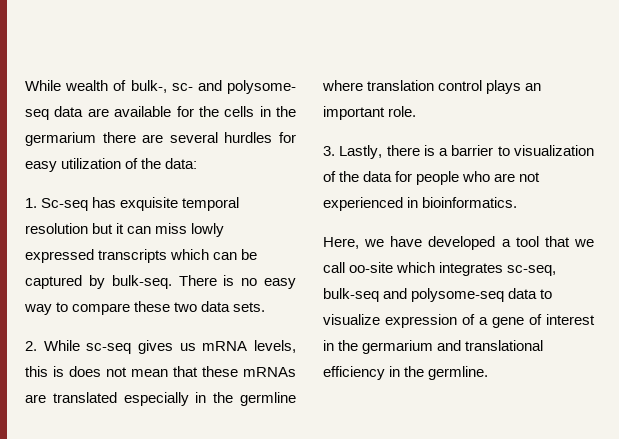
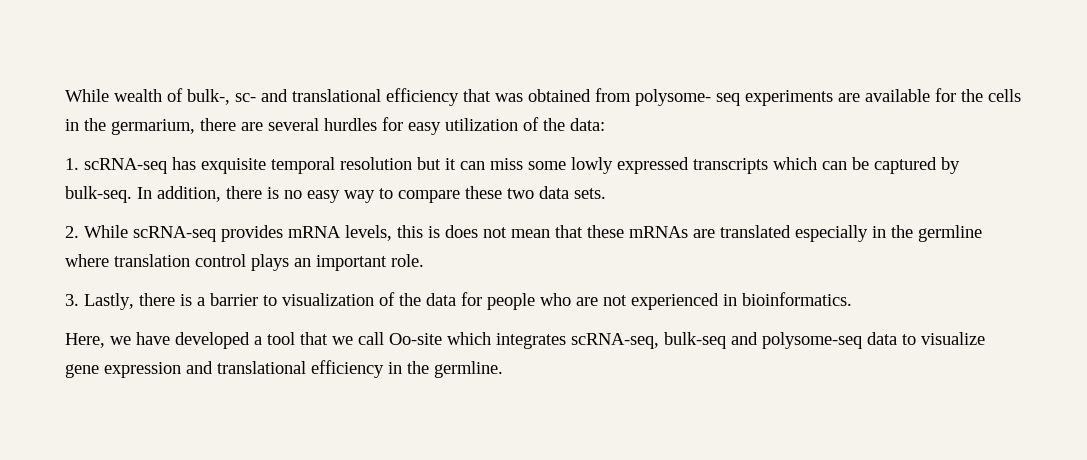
- While wealth of bulk-, sc- and polysome- seq data are available for the cells in the germarium there are several hurdles for easy utilization of the data:
+ While wealth of bulk-, sc- and translational efficiency that was obtained from polysome- seq experiments are available for the cells in the germarium, there are several hurdles for easy utilization of the data:
- 1. Sc-seq has exquisite temporal resolution but it can miss lowly expressed transcripts which can be captured by bulk-seq.
+ 1. scRNA-seq has exquisite temporal resolution but it can miss some lowly expressed transcripts which can be captured by bulk-seq.
- There is no easy way to compare these two data sets.
+ In addition, there is no easy way to compare these two data sets.
- 2. While sc-seq gives us mRNA levels, this is does not mean that these mRNAs are translated especially in the germline where translation control plays an important role.
+ 2. While scRNA-seq provides mRNA levels, this is does not mean that these mRNAs are translated especially in the germline where translation control plays an important role.
- Here, we have developed a tool that we call oo-site which integrates sc-seq, bulk-seq and polysome-seq data to visualize expression of a gene of interest in the germarium and translational efficiency in the germline.
+ Here, we have developed a tool that we call Oo-site which integrates scRNA-seq, bulk-seq and polysome-seq data to visualize gene expression and translational efficiency in the germline.

